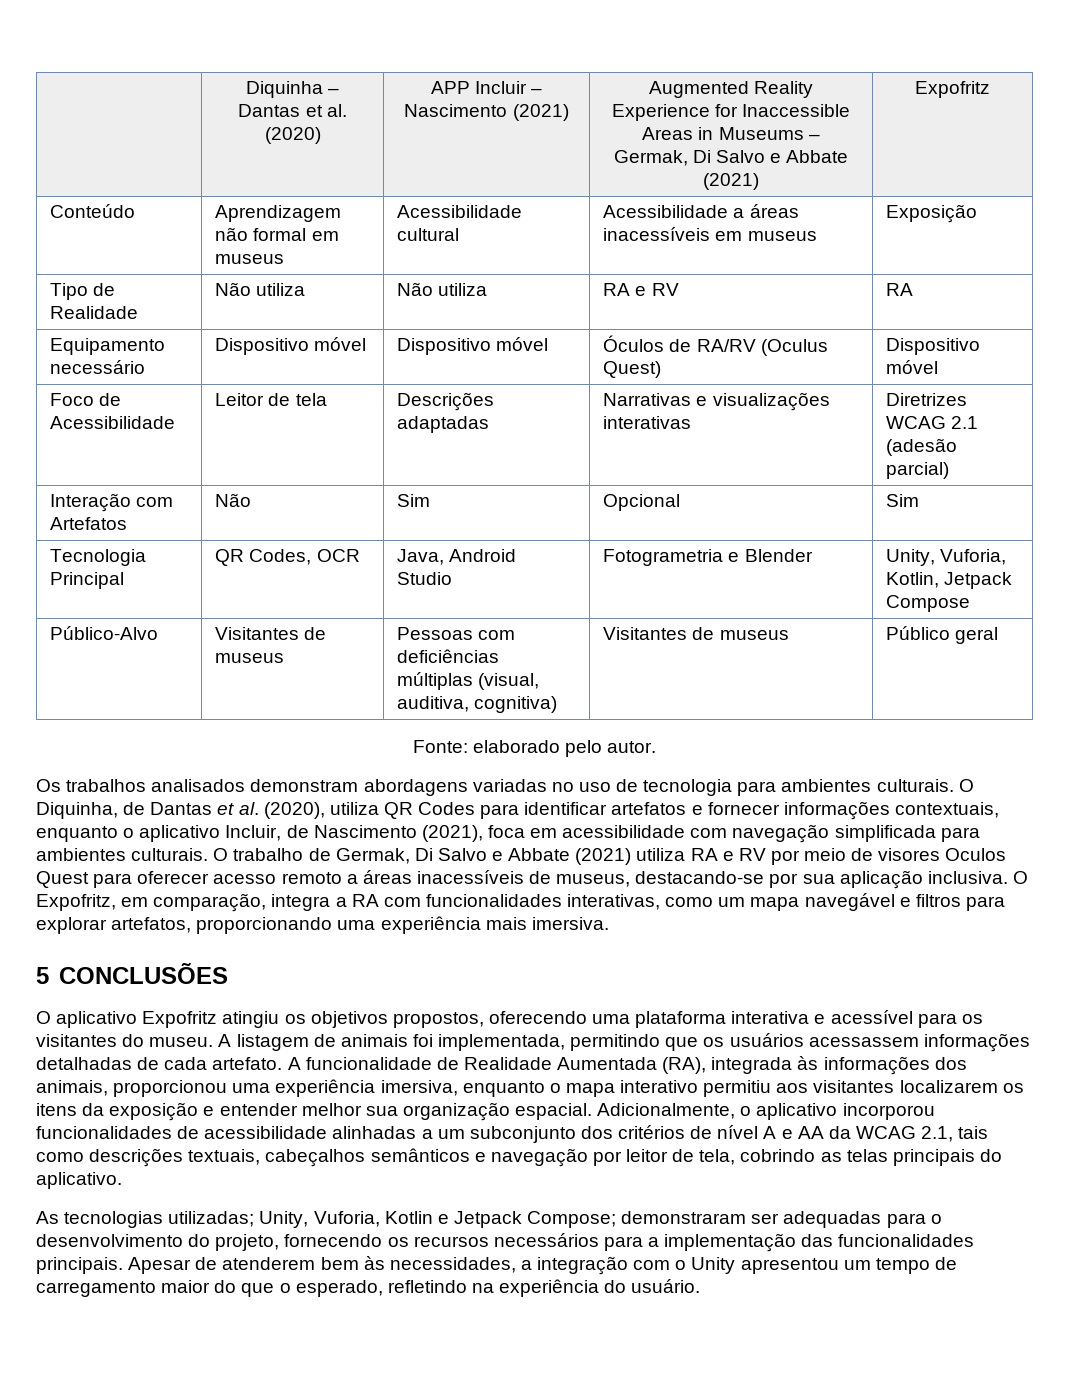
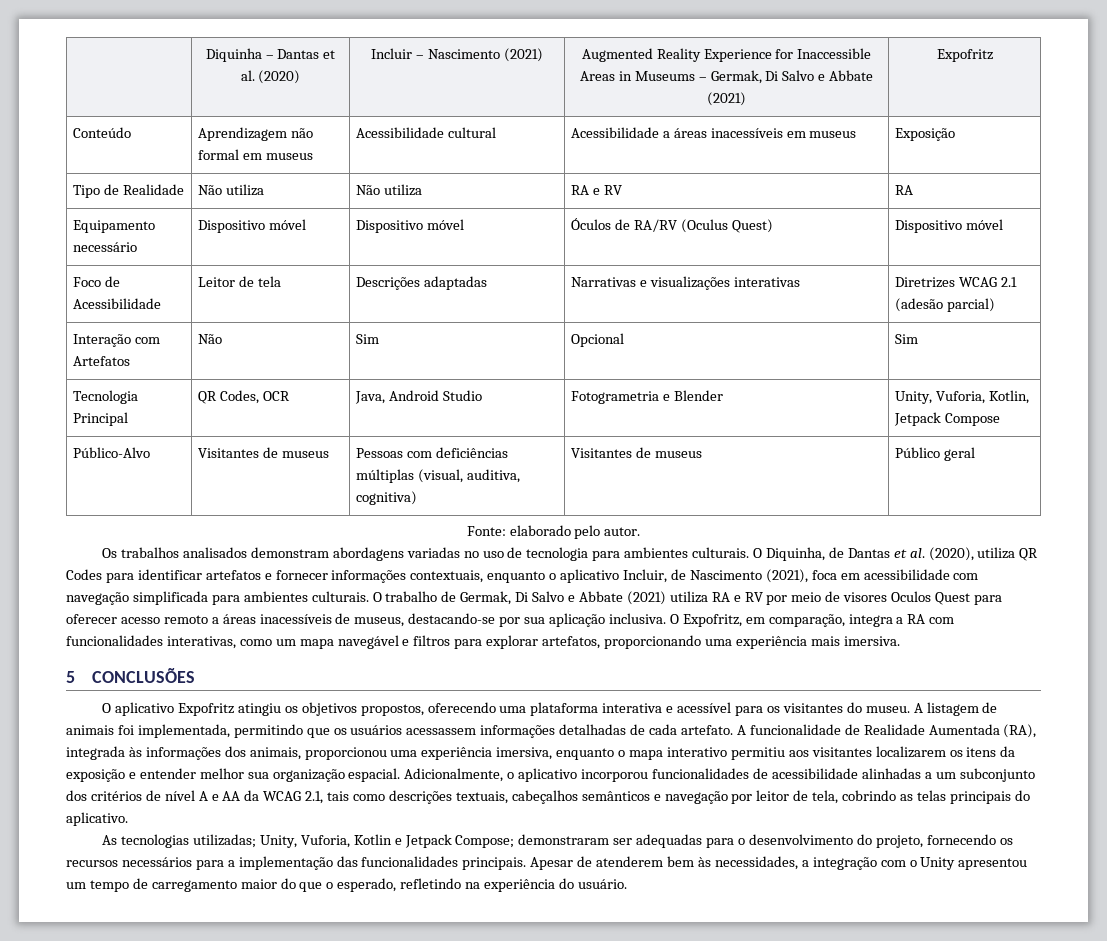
- | Diquinha – Dantas et al. (2020) | APP Incluir – Nascimento (2021) | Augmented Reality Experience for Inaccessible Areas in Museums – Germak, Di Salvo e Abbate (2021) | Expofritz
+ | Diquinha – Dantas et al. (2020) | Incluir – Nascimento (2021) | Augmented Reality Experience for Inaccessible Areas in Museums – Germak, Di Salvo e Abbate (2021) | Expofritz

